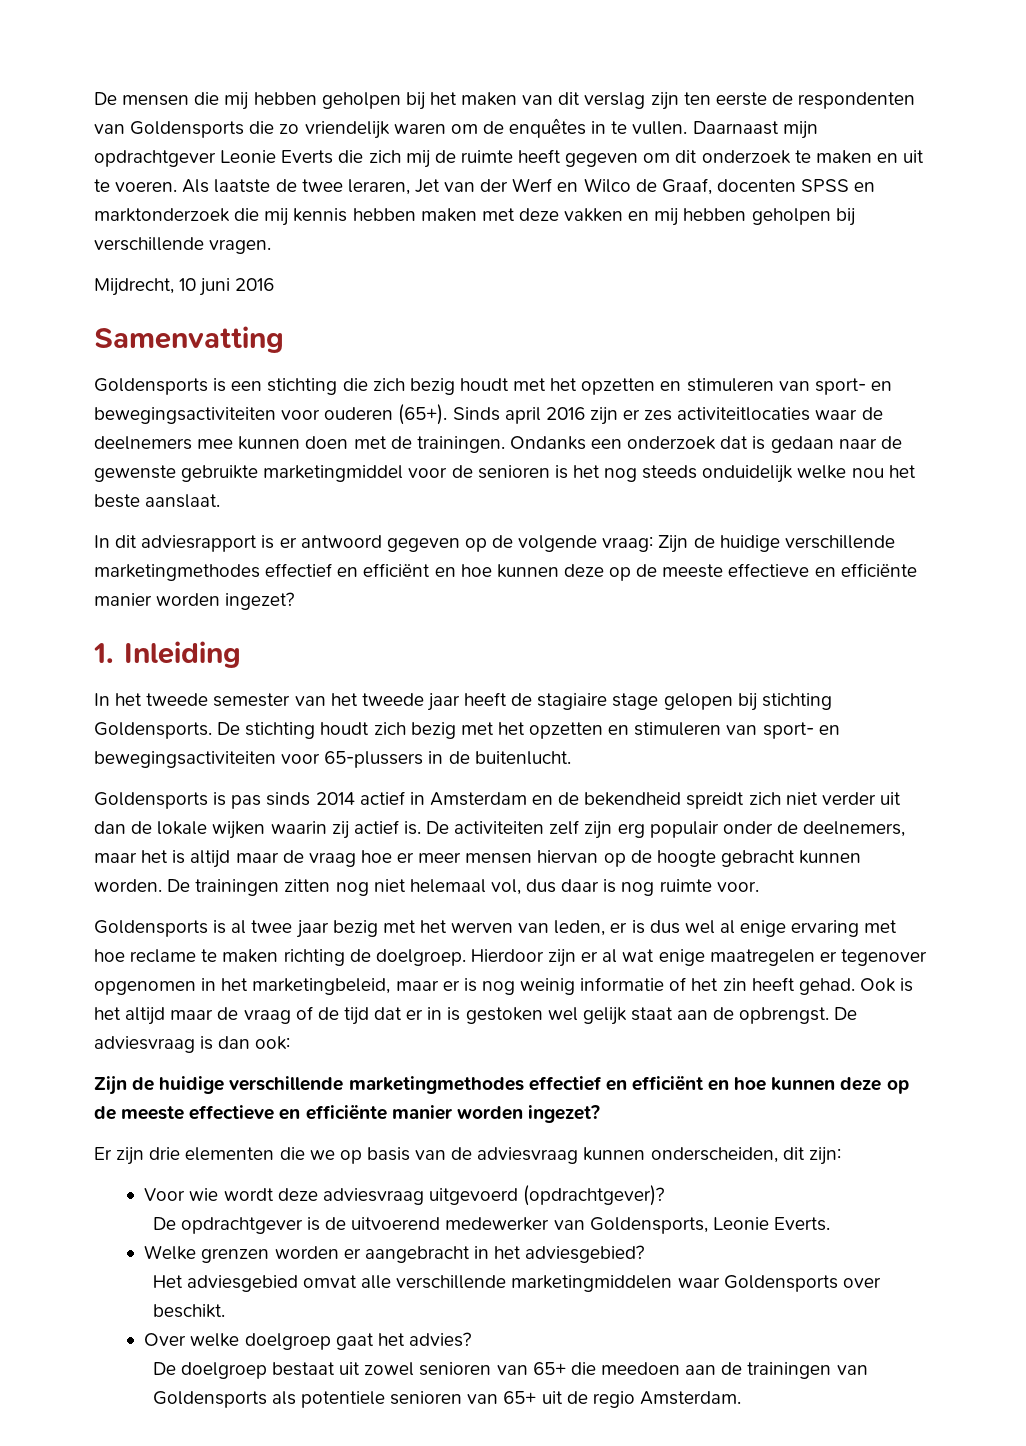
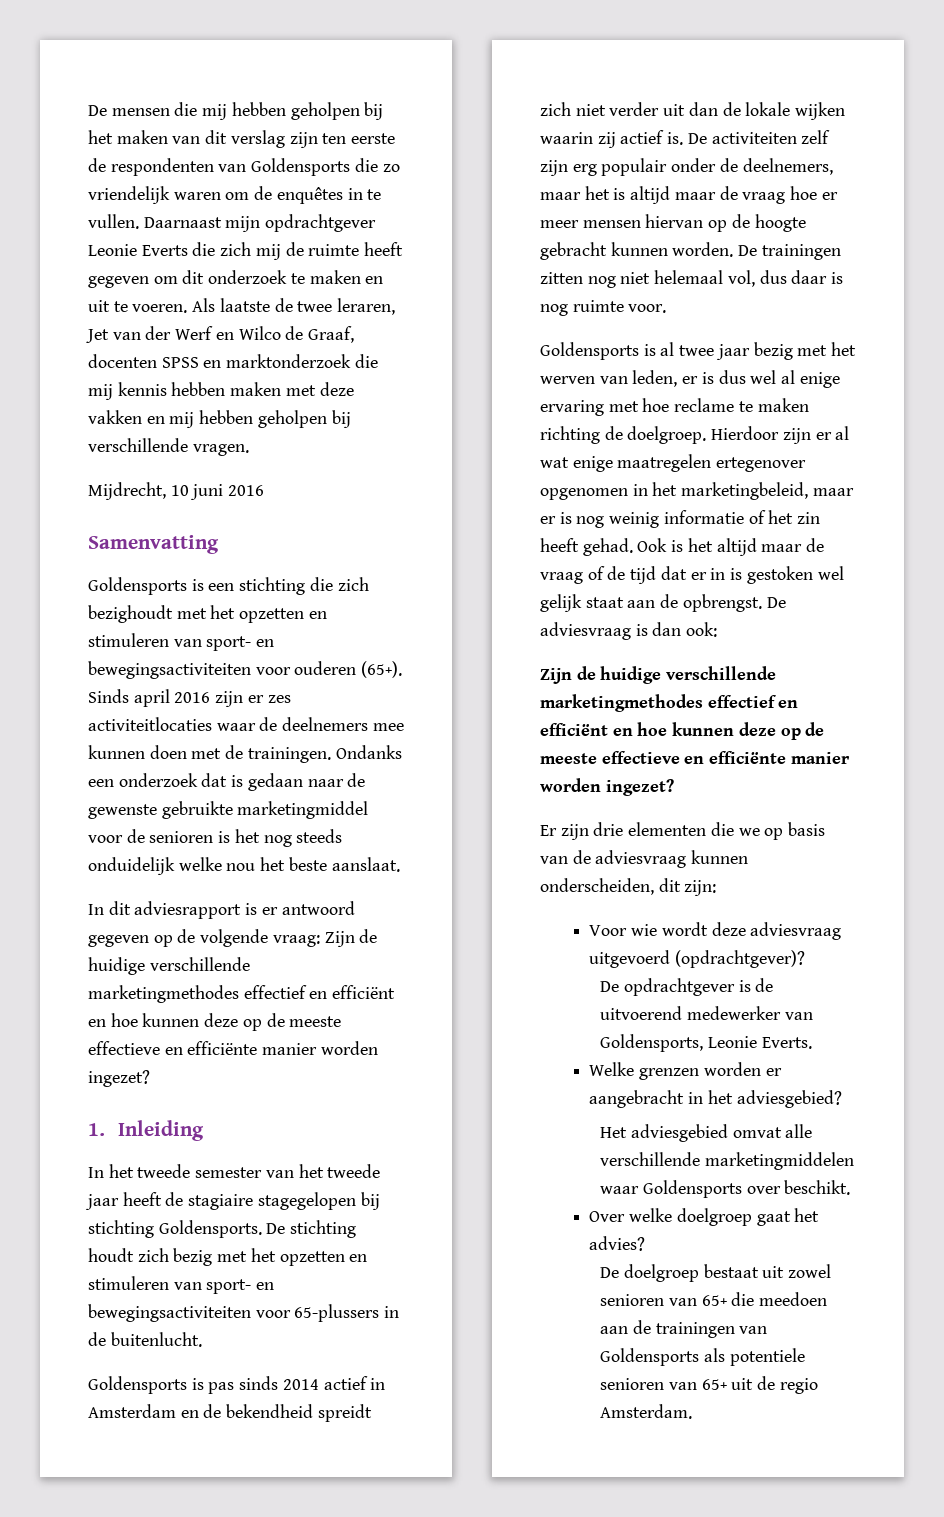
- Goldensports is een stichting die zich bezig houdt met het opzetten en stimuleren van sport- en bewegingsactiviteiten voor ouderen (65+).
+ Goldensports is een stichting die zich bezighoudt met het opzetten en stimuleren van sport- en bewegingsactiviteiten voor ouderen (65+).
- In het tweede semester van het tweede jaar heeft de stagiaire stage gelopen bij stichting Goldensports.
+ In het tweede semester van het tweede jaar heeft de stagiaire stagegelopen bij stichting Goldensports.
- Hierdoor zijn er al wat enige maatregelen er tegenover opgenomen in het marketingbeleid, maar er is nog weinig informatie of het zin heeft gehad.
+ Hierdoor zijn er al wat enige maatregelen ertegenover opgenomen in het marketingbeleid, maar er is nog weinig informatie of het zin heeft gehad.

